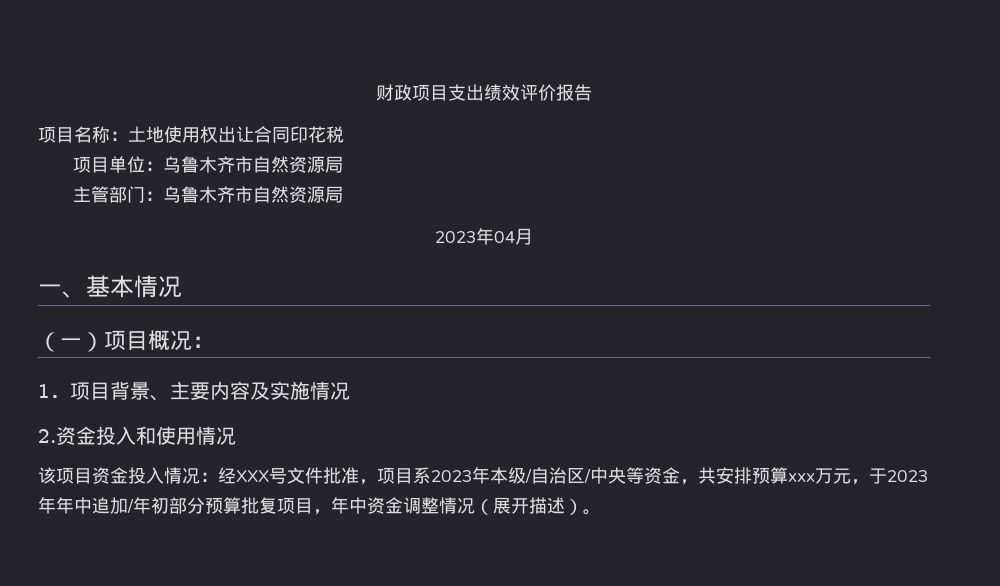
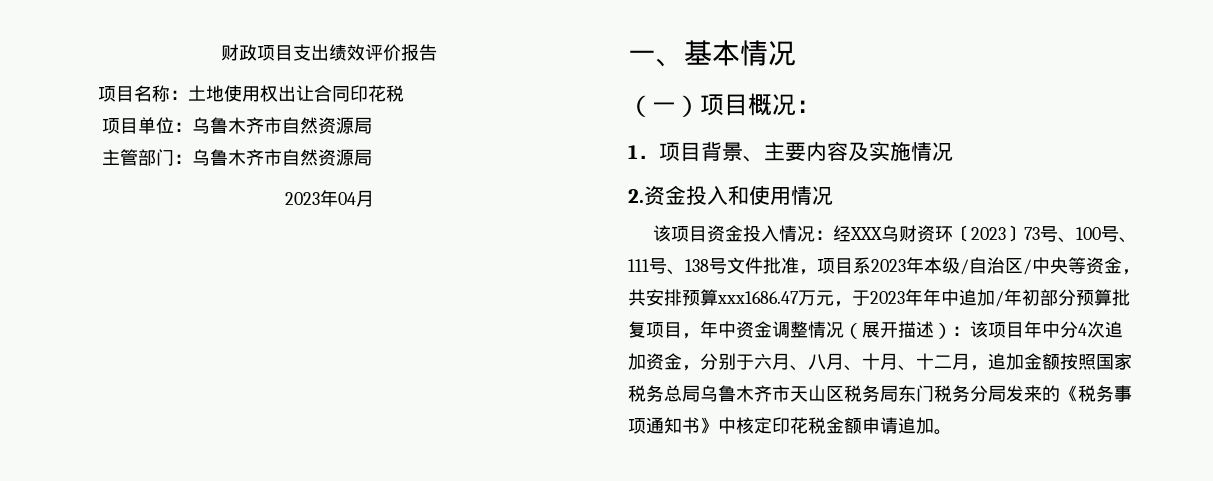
- 该项目资金投入情况：经XXX号文件批准，项目系2023年本级/自治区/中央等资金，共安排预算xxx万元，于2023年年中追加/年初部分预算批复项目，年中资金调整情况（展开描述）。
+ 该项目资金投入情况：经XXX乌财资环〔2023〕73号、100号、111号、138号文件批准，项目系2023年本级/自治区/中央等资金，共安排预算xxx1686.47万元，于2023年年中追加/年初部分预算批复项目，年中资金调整情况（展开描述）：该项目年中分4次追加资金，分别于六月、八月、十月、十二月，追加金额按照国家税务总局乌鲁木齐市天山区税务局东门税务分局发来的《税务事项通知书》中核定印花税金额申请追加。

